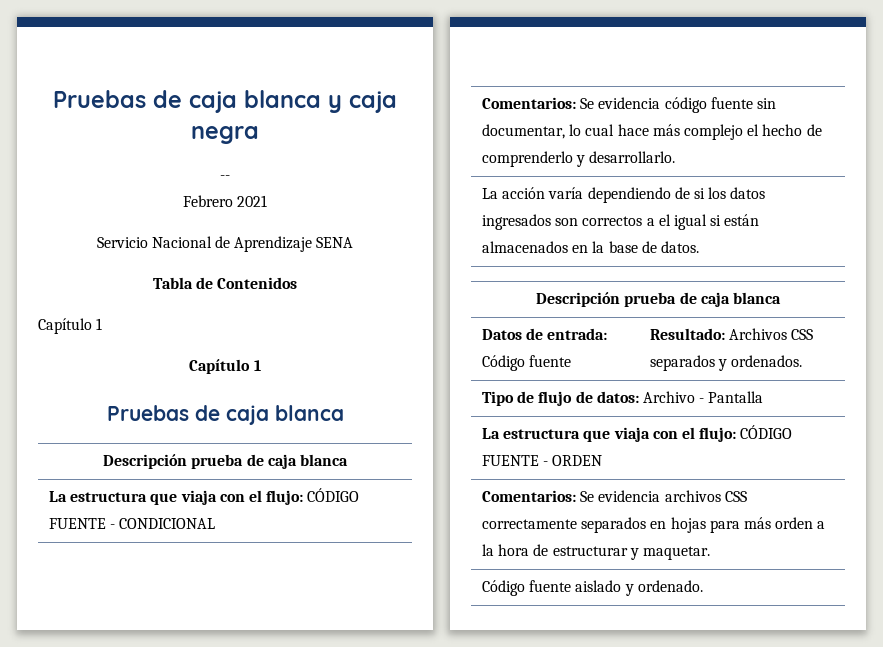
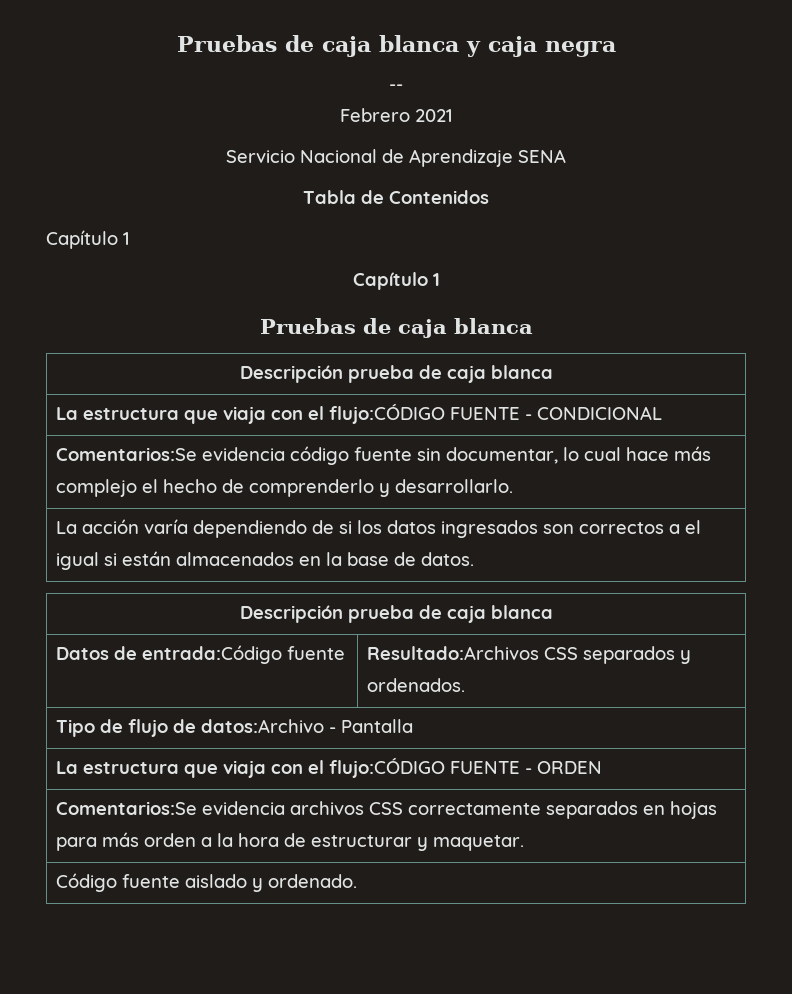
- La estructura que viaja con el flujo: CÓDIGO FUENTE - CONDICIONAL
+ La estructura que viaja con el flujo:CÓDIGO FUENTE - CONDICIONAL
- Comentarios: Se evidencia código fuente sin documentar, lo cual hace más complejo el hecho de comprenderlo y desarrollarlo.
+ Comentarios:Se evidencia código fuente sin documentar, lo cual hace más complejo el hecho de comprenderlo y desarrollarlo.
- Datos de entrada: Código fuente | Resultado: Archivos CSS separados y ordenados.
+ Datos de entrada:Código fuente | Resultado:Archivos CSS separados y ordenados.
- Tipo de flujo de datos: Archivo - Pantalla
+ Tipo de flujo de datos:Archivo - Pantalla
- La estructura que viaja con el flujo: CÓDIGO FUENTE - ORDEN
+ La estructura que viaja con el flujo:CÓDIGO FUENTE - ORDEN
- Comentarios: Se evidencia archivos CSS correctamente separados en hojas para más orden a la hora de estructurar y maquetar.
+ Comentarios:Se evidencia archivos CSS correctamente separados en hojas para más orden a la hora de estructurar y maquetar.

